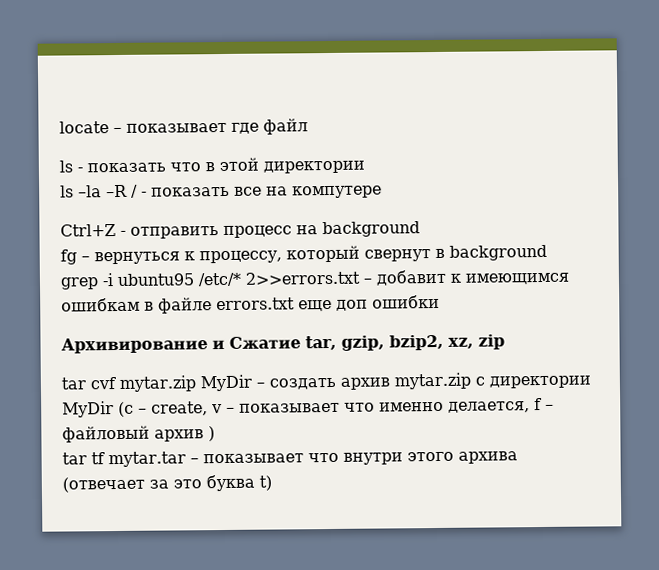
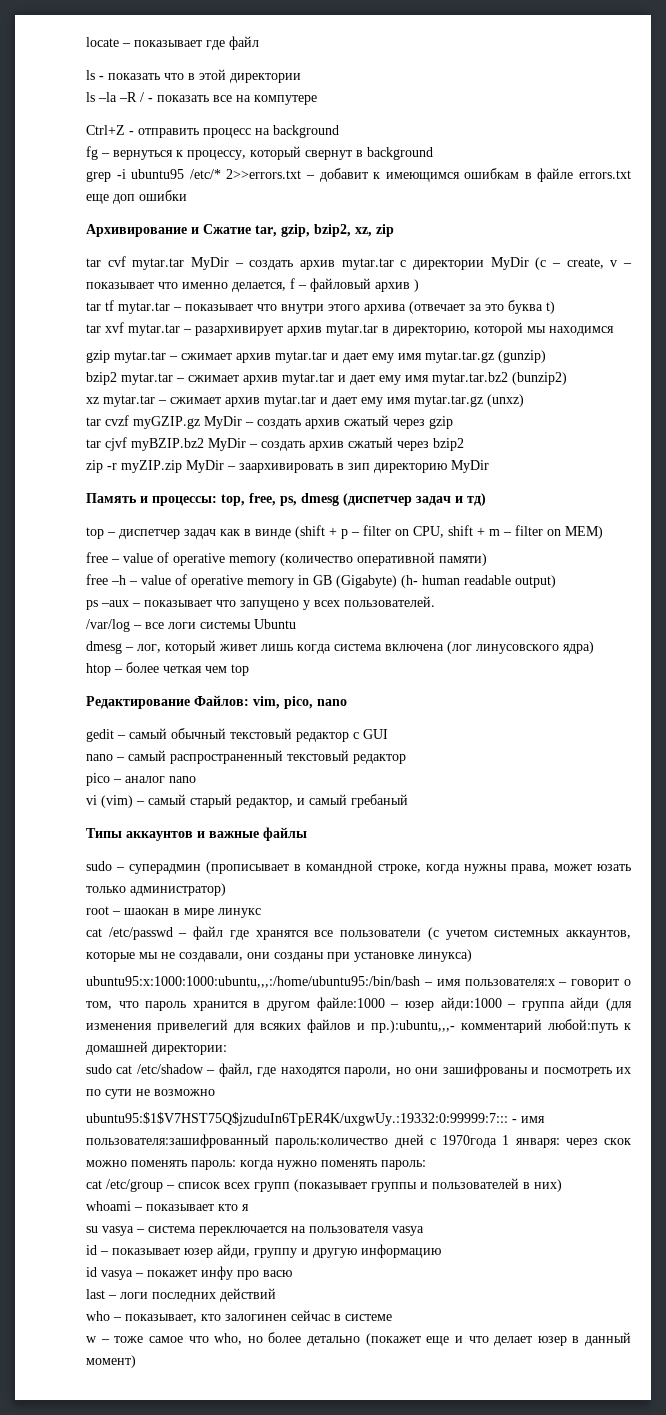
- tar cvf mytar.zip MyDir – создать архив mytar.zip с директории MyDir (c – create, v – показывает что именно делается, f – файловый архив )
+ tar cvf mytar.tar MyDir – создать архив mytar.tar с директории MyDir (c – create, v – показывает что именно делается, f – файловый архив )
+ tar xvf mytar.tar – разархивирует архив mytar.tar в директорию, которой мы находимся
+ gzip mytar.tar – сжимает архив mytar.tar и дает ему имя mytar.tar.gz (gunzip)
+ bzip2 mytar.tar – сжимает архив mytar.tar и дает ему имя mytar.tar.bz2 (bunzip2)
+ xz mytar.tar – сжимает архив mytar.tar и дает ему имя mytar.tar.gz (unxz)
+ tar cvzf myGZIP.gz MyDir – создать архив сжатый через gzip
+ tar cjvf myBZIP.bz2 MyDir – создать архив сжатый через bzip2
+ zip -r myZIP.zip MyDir – заархивировать в зип директорию MyDir
+ Память и процессы: top, free, ps, dmesg (диспетчер задач и тд)
+ top – диспетчер задач как в винде (shift + p – filter on CPU, shift + m – filter on MEM)
+ free – value of operative memory (количество оперативной памяти)
+ free –h – value of operative memory in GB (Gigabyte) (h- human readable output)
+ ps –aux – показывает что запущено у всех пользователей.
+ /var/log – все логи системы Ubuntu
+ dmesg – лог, который живет лишь когда система включена (лог линусовского ядра)
+ htop – более четкая чем top
+ Редактирование Файлов: vim, pico, nano
+ gedit – самый обычный текстовый редактор с GUI
+ nano – самый распространенный текстовый редактор
+ pico – аналог nano
+ vi (vim) – самый старый редактор, и самый гребаный
+ Типы аккаунтов и важные файлы
+ sudo – суперадмин (прописывает в командной строке, когда нужны права, может юзать только администратор)
+ root – шаокан в мире линукс
+ cat /etc/passwd – файл где хранятся все пользователи (с учетом системных аккаунтов, которые мы не создавали, они созданы при установке линукса)
+ ubuntu95:x:1000:1000:ubuntu,,,:/home/ubuntu95:/bin/bash – имя пользователя:х – говорит о том, что пароль хранится в другом файле:1000 – юзер айди:1000 – группа айди (для изменения привелегий для всяких файлов и пр.):ubuntu,,,- комментарий любой:путь к домашней директории:
+ sudo cat /etc/shadow – файл, где находятся пароли, но они зашифрованы и посмотреть их по сути не возможно
+ ubuntu95:$1$V7HST75Q$jzuduIn6TpER4K/uxgwUy.:19332:0:99999:7::: - имя пользователя:зашифрованный пароль:количество дней с 1970года 1 января: через скок можно поменять пароль: когда нужно поменять пароль:
+ cat /etc/group – список всех групп (показывает группы и пользователей в них)
+ whoami – показывает кто я
+ su vasya – система переключается на пользователя vasya
+ id – показывает юзер айди, группу и другую информацию
+ id vasya – покажет инфу про васю
+ last – логи последних действий
+ who – показывает, кто залогинен сейчас в системе
+ w – тоже самое что who, но более детально (покажет еще и что делает юзер в данный момент)

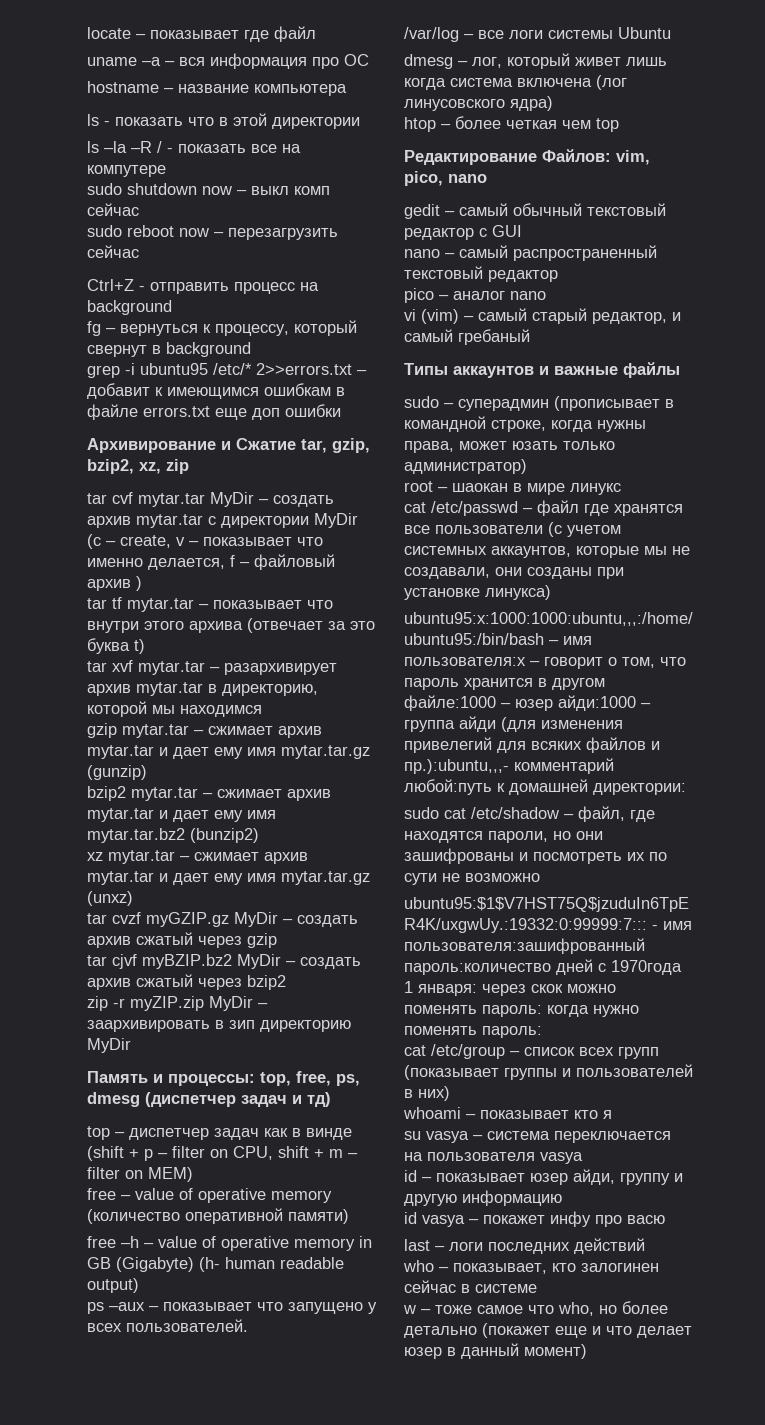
+ uname –a – вся информация про ОС
+ hostname – название компьютера
+ sudo shutdown now – выкл комп сейчас
+ sudo reboot now – перезагрузить сейчас

